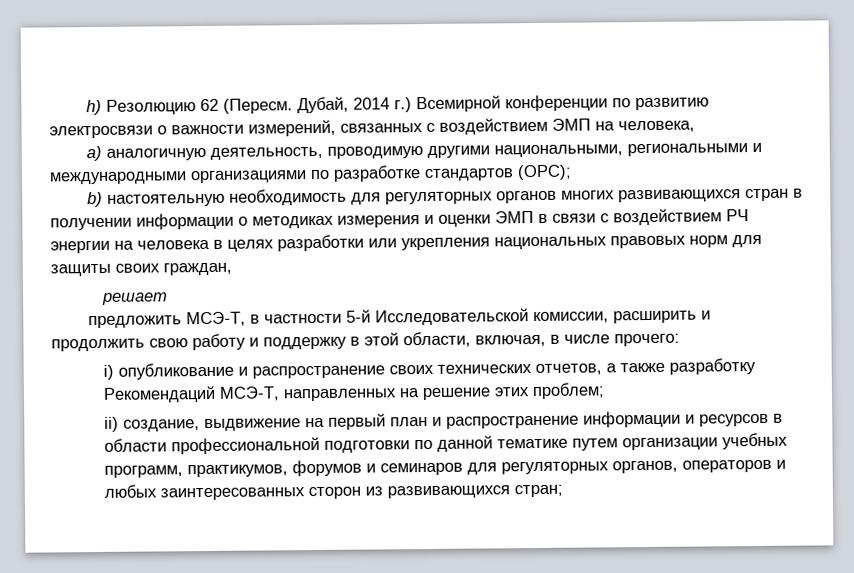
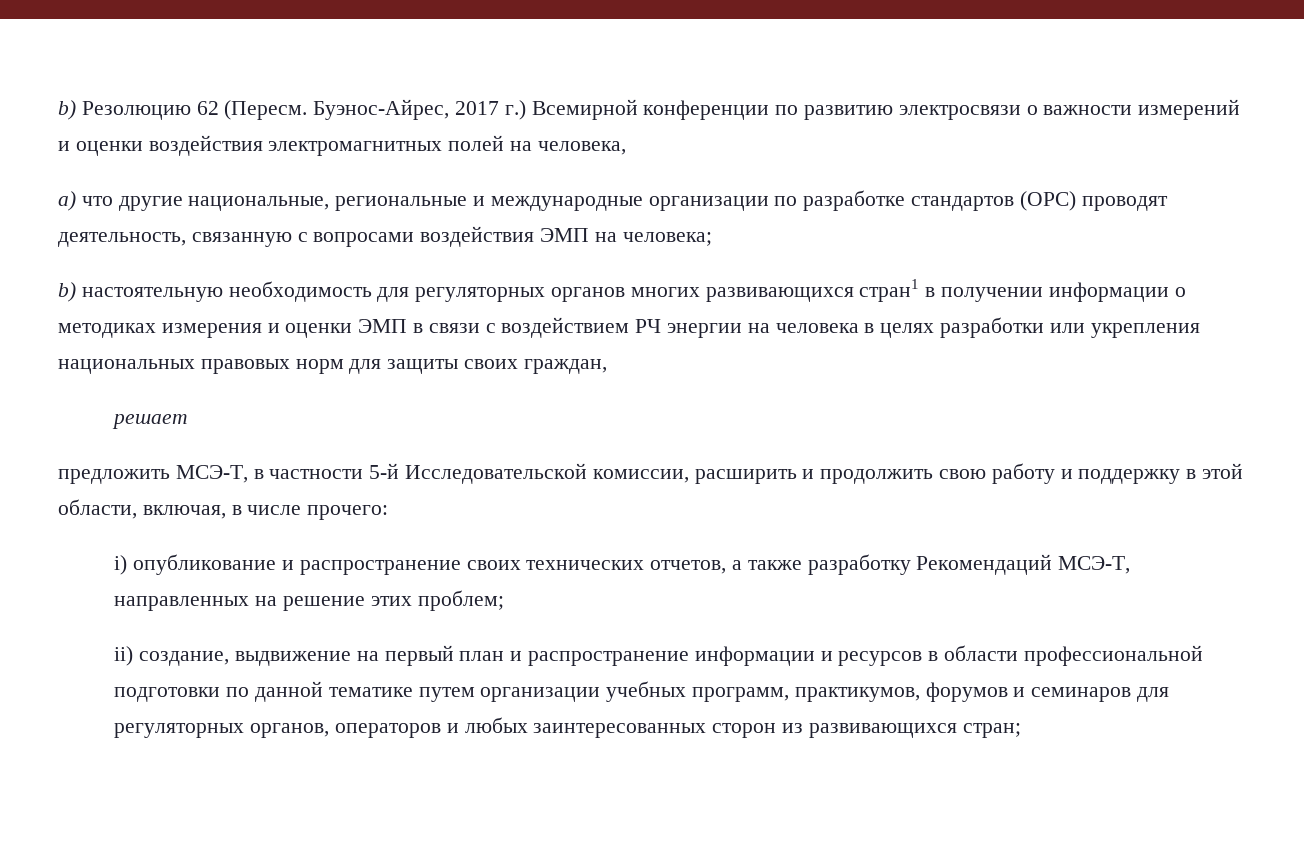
- h) Резолюцию 62 (Пересм.
+ b) Резолюцию 62 (Пересм.
- Дубай, 2014 г.) Всемирной конференции по развитию электросвязи о важности измерений, связанных с воздействием ЭМП на человека,
- a) аналогичную деятельность, проводимую другими национальными, региональными и международными организациями по разработке стандартов (ОРС);
+ Буэнос-Айрес, 2017 г.) Всемирной конференции по развитию электросвязи о важности измерений и оценки воздействия электромагнитных полей на человека,
+ a) что другие национальные, региональные и международные организации по разработке стандартов (ОРС) проводят деятельность, связанную с вопросами воздействия ЭМП на человека;
- b) настоятельную необходимость для регуляторных органов многих развивающихся стран в получении информации о методиках измерения и оценки ЭМП в связи с воздействием РЧ энергии на человека в целях разработки или укрепления национальных правовых норм для защиты своих граждан,
+ b) настоятельную необходимость для регуляторных органов многих развивающихся стран1 в получении информации о методиках измерения и оценки ЭМП в связи с воздействием РЧ энергии на человека в целях разработки или укрепления национальных правовых норм для защиты своих граждан,

